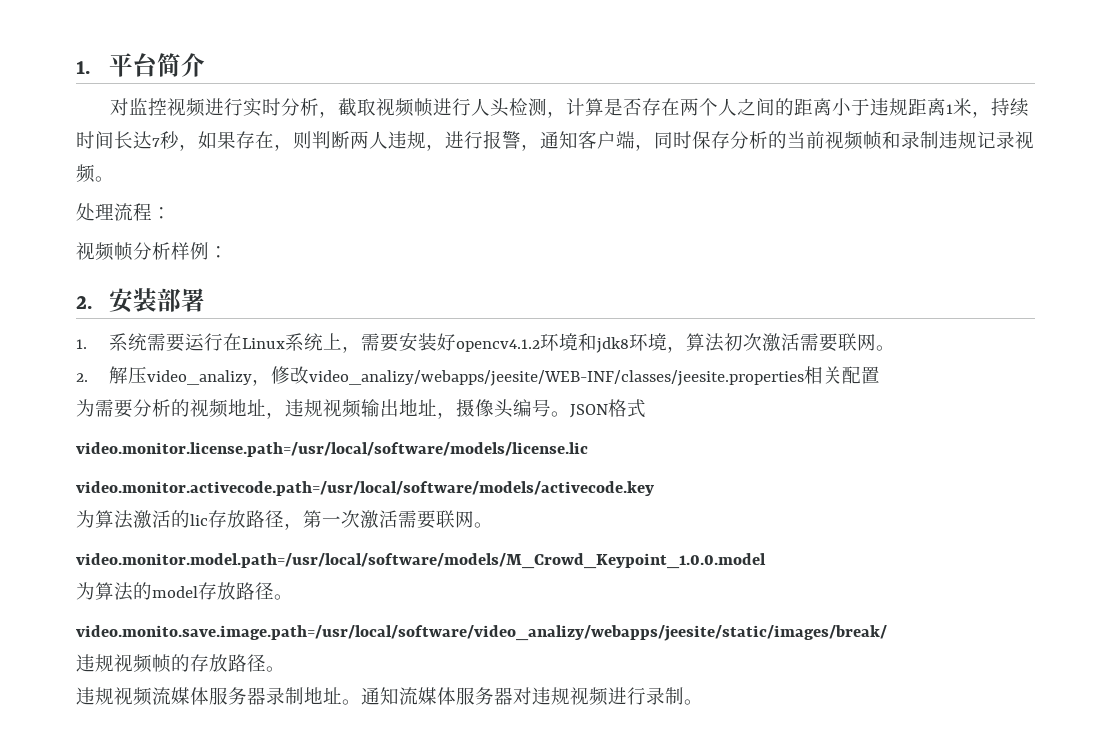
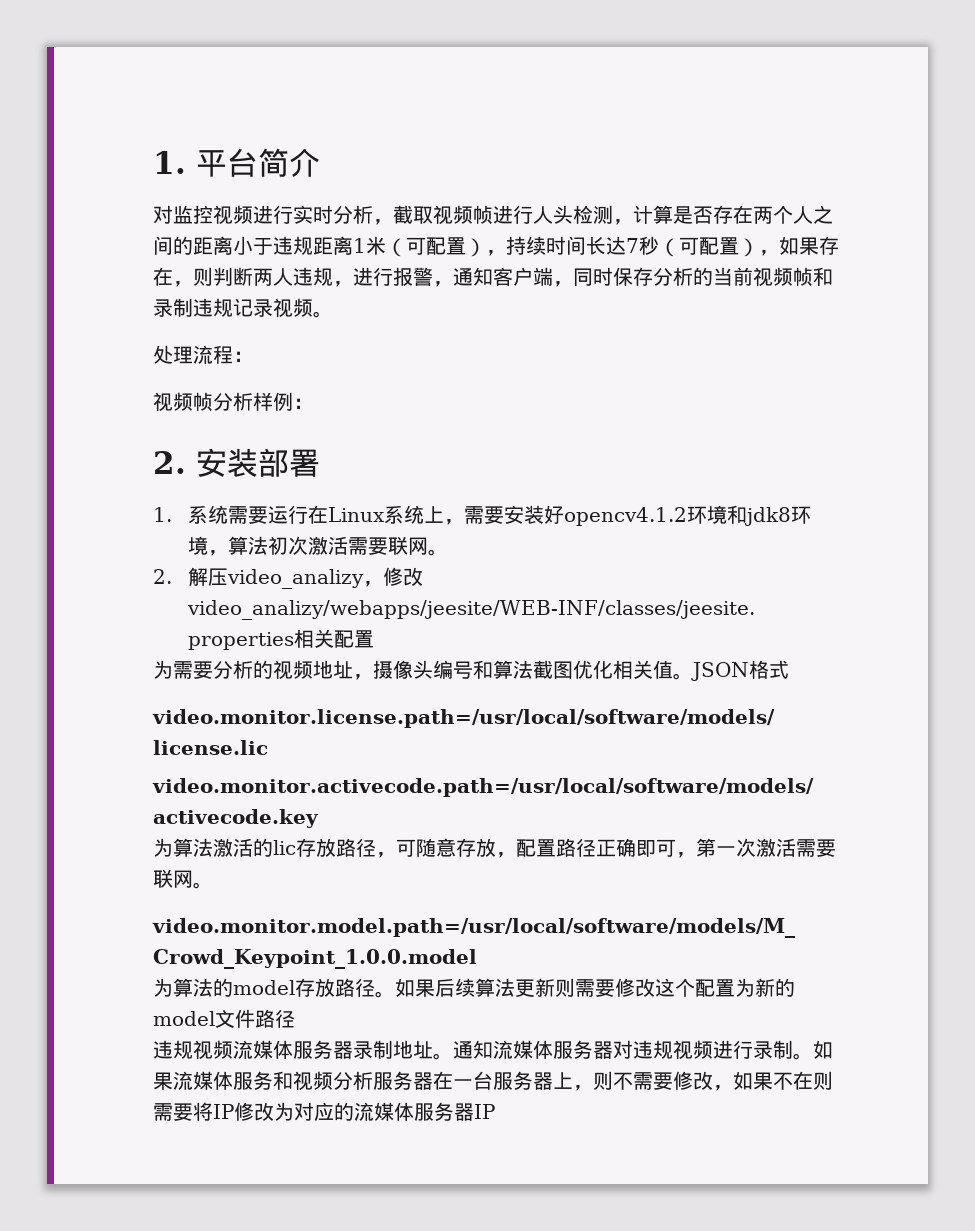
- 对监控视频进行实时分析，截取视频帧进行人头检测，计算是否存在两个人之间的距离小于违规距离1米，持续时间长达7秒，如果存在，则判断两人违规，进行报警，通知客户端，同时保存分析的当前视频帧和录制违规记录视频。
+ 对监控视频进行实时分析，截取视频帧进行人头检测，计算是否存在两个人之间的距离小于违规距离1米（可配置），持续时间长达7秒（可配置），如果存在，则判断两人违规，进行报警，通知客户端，同时保存分析的当前视频帧和录制违规记录视频。
- 为需要分析的视频地址，违规视频输出地址，摄像头编号。
+ 为需要分析的视频地址，摄像头编号和算法截图优化相关值。
- 为算法激活的lic存放路径，第一次激活需要联网。
+ 为算法激活的lic存放路径，可随意存放，配置路径正确即可，第一次激活需要联网。
- 为算法的model存放路径。
- video.monito.save.image.path=/usr/local/software/video_analizy/webapps/jeesite/static/images/break/
- 违规视频帧的存放路径。
+ 为算法的model存放路径。如果后续算法更新则需要修改这个配置为新的model文件路径
+ 如果流媒体服务和视频分析服务器在一台服务器上，则不需要修改，如果不在则需要将IP修改为对应的流媒体服务器IP

